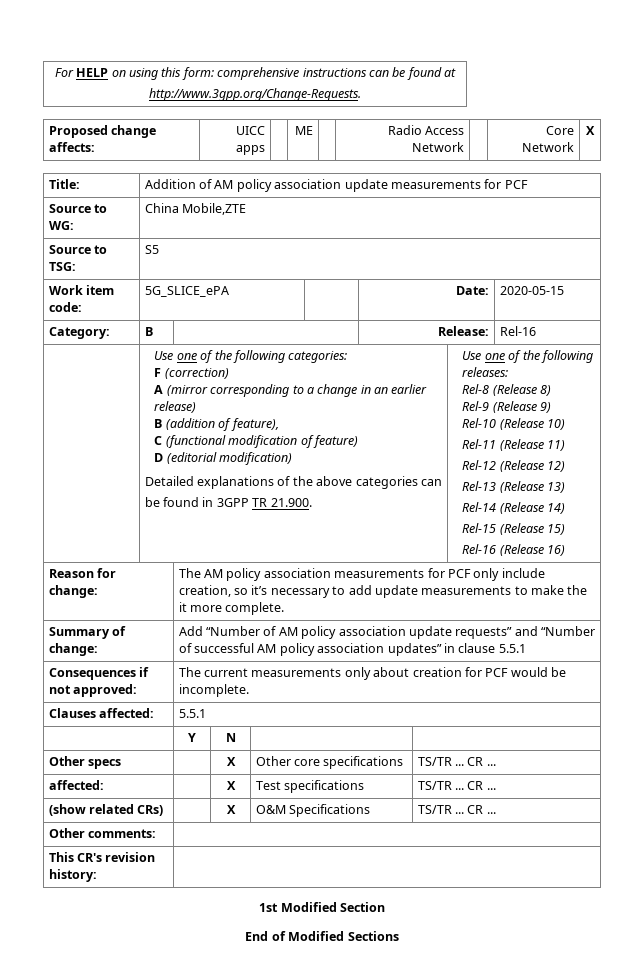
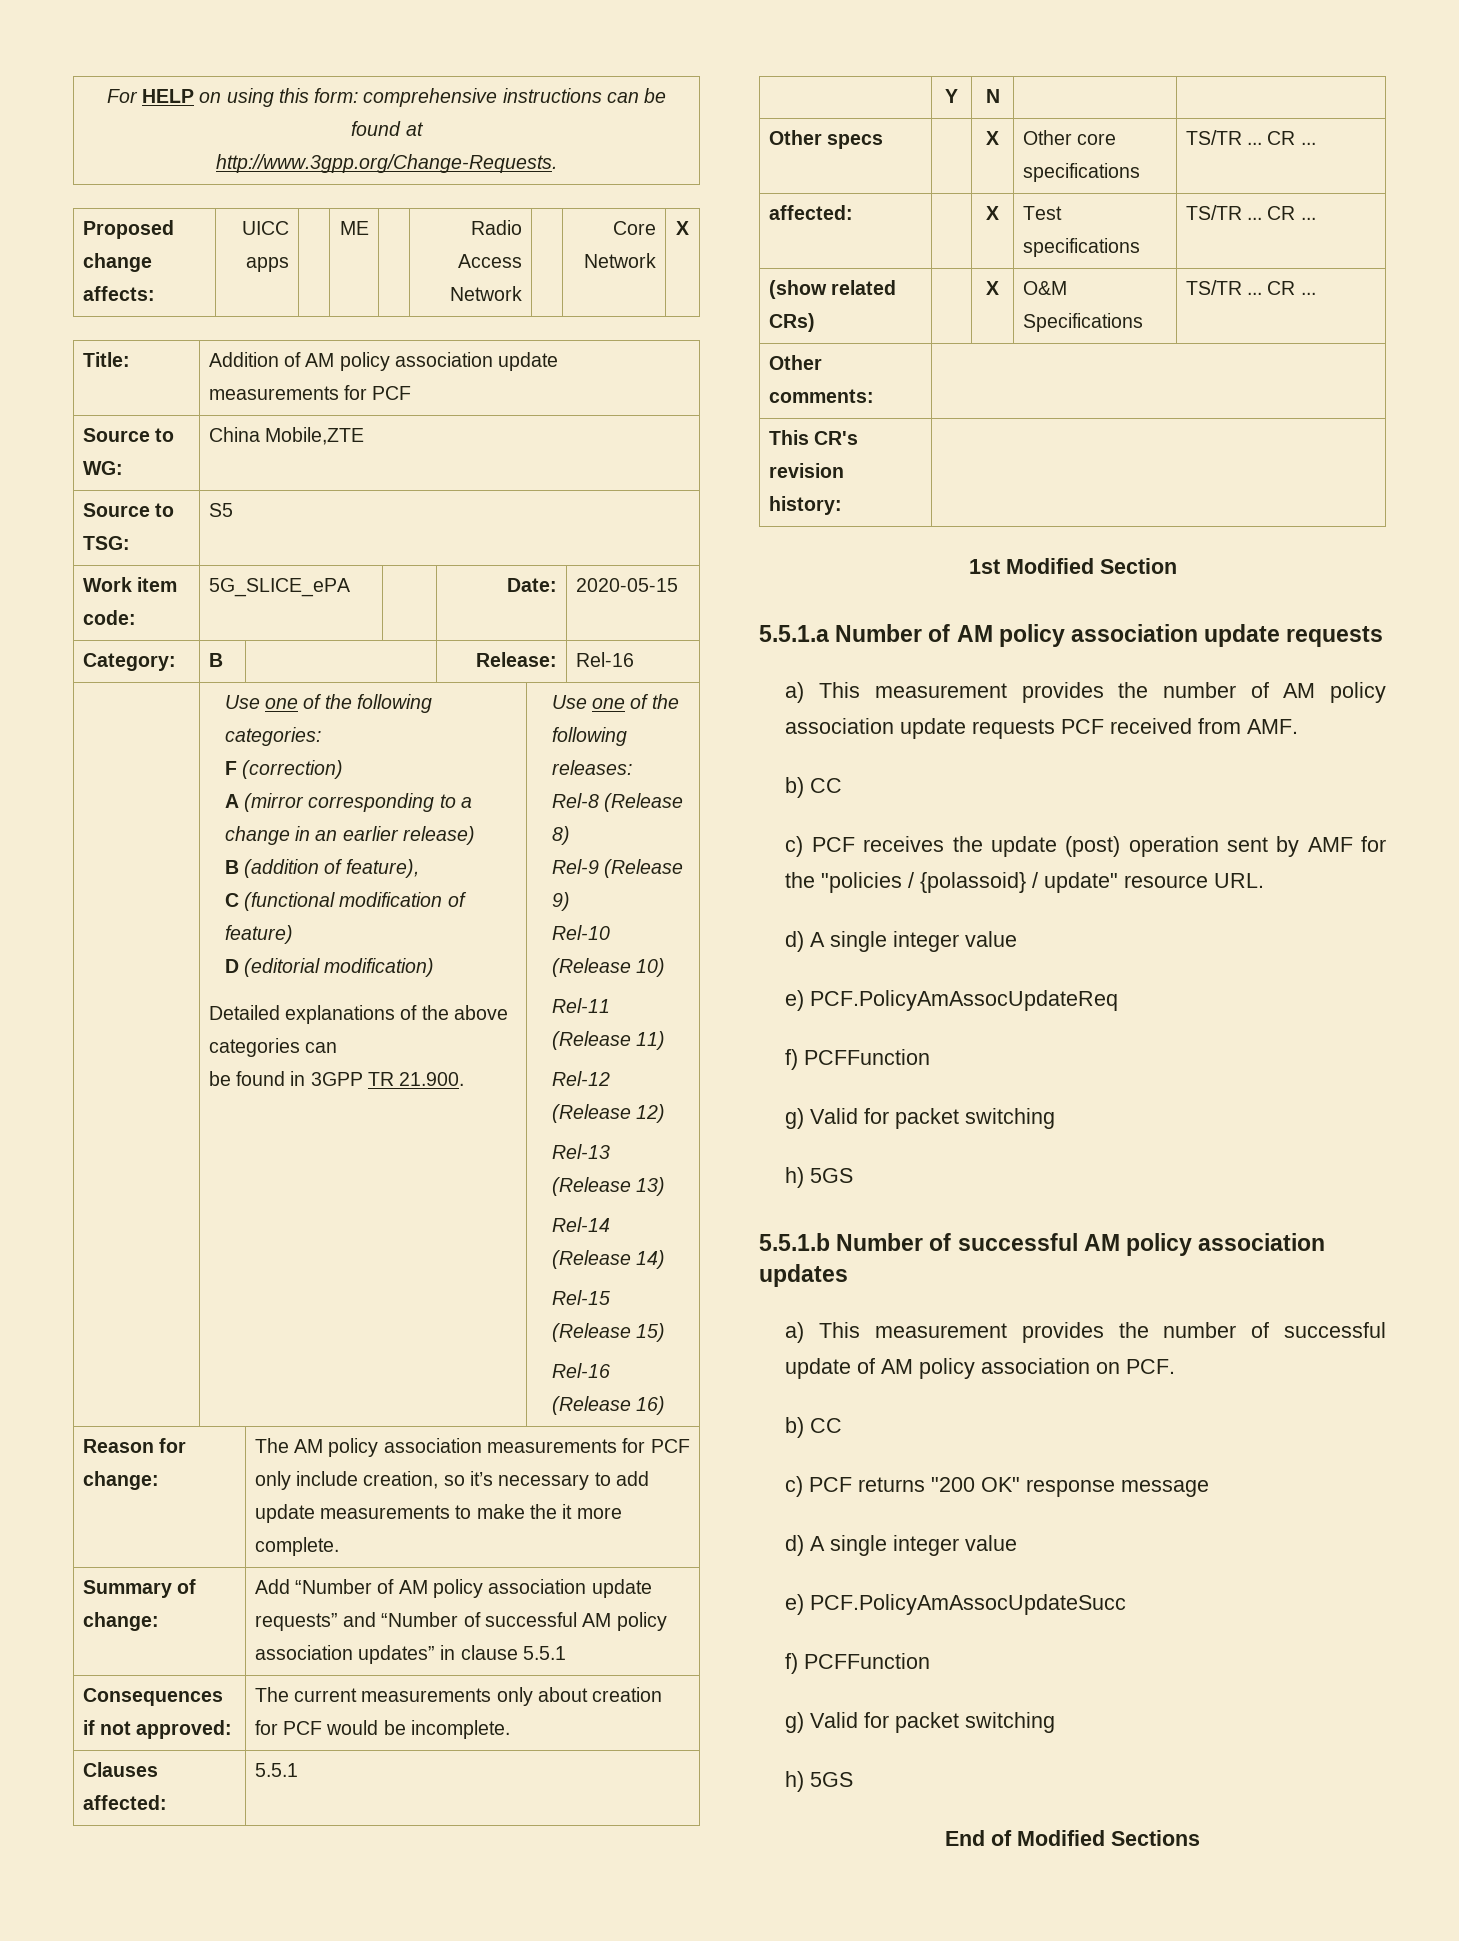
+ 5.5.1.a Number of AM policy association update requests
+ a) This measurement provides the number of AM policy association update requests PCF received from AMF.
+ b) CC
+ c) PCF receives the update (post) operation sent by AMF for the "policies / {polassoid} / update" resource URL.
+ d) A single integer value
+ e) PCF.PolicyAmAssocUpdateReq
+ f) PCFFunction
+ g) Valid for packet switching
+ h) 5GS
+ 5.5.1.b Number of successful AM policy association updates
+ a) This measurement provides the number of successful update of AM policy association on PCF.
+ b) CC
+ c) PCF returns "200 OK" response message
+ d) A single integer value
+ e) PCF.PolicyAmAssocUpdateSucc
+ f) PCFFunction
+ g) Valid for packet switching
+ h) 5GS

